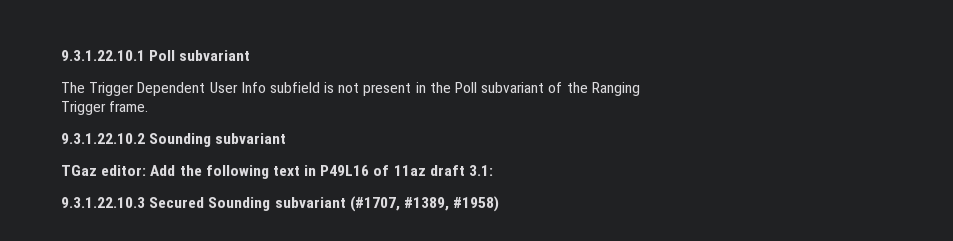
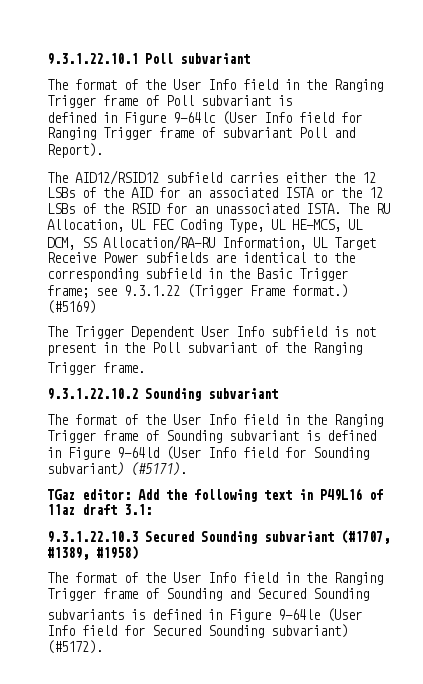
+ The format of the User Info field in the Ranging Trigger frame of Poll subvariant is
+ defined in Figure 9-64lc (User Info field for Ranging Trigger frame of subvariant Poll and Report).
+ The AID12/RSID12 subfield carries either the 12 LSBs of the AID for an associated ISTA or the 12 LSBs of the RSID for an unassociated ISTA. The RU Allocation, UL FEC Coding Type, UL HE-MCS, UL DCM, SS Allocation/RA-RU Information, UL Target Receive Power subfields are identical to the corresponding subfield in the Basic Trigger frame; see 9.3.1.22 (Trigger Frame format.) (#5169)
+ The format of the User Info field in the Ranging Trigger frame of Sounding subvariant is defined in Figure 9-64ld (User Info field for Sounding subvariant) (#5171).
+ The format of the User Info field in the Ranging Trigger frame of Sounding and Secured Sounding
+ subvariants is defined in Figure 9-64le (User Info field for Secured Sounding subvariant) (#5172).

